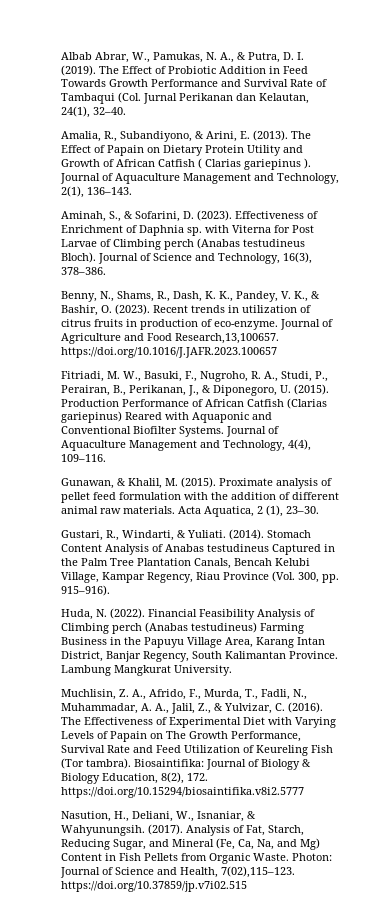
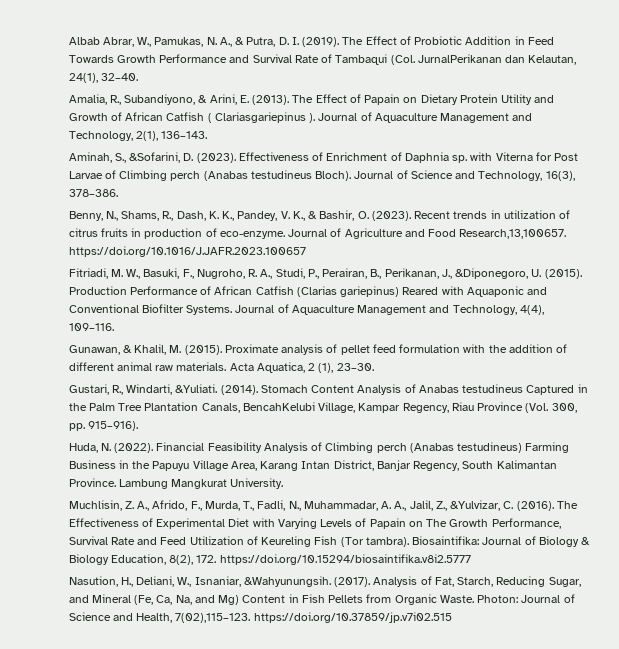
- The Effect of Probiotic Addition in Feed Towards Growth Performance and Survival Rate of Tambaqui (Col. Jurnal Perikanan dan Kelautan, 24(1), 32–40.
+ The Effect of Probiotic Addition in Feed Towards Growth Performance and Survival Rate of Tambaqui (Col. JurnalPerikanan dan Kelautan, 24(1), 32–40.
- The Effect of Papain on Dietary Protein Utility and Growth of African Catfish ( Clarias gariepinus ).
+ The Effect of Papain on Dietary Protein Utility and Growth of African Catfish ( Clariasgariepinus ).
- Aminah, S., & Sofarini, D. (2023).
+ Aminah, S., &Sofarini, D. (2023).
- Fitriadi, M. W., Basuki, F., Nugroho, R. A., Studi, P., Perairan, B., Perikanan, J., & Diponegoro, U. (2015).
+ Fitriadi, M. W., Basuki, F., Nugroho, R. A., Studi, P., Perairan, B., Perikanan, J., &Diponegoro, U. (2015).
- Gustari, R., Windarti, & Yuliati.
+ Gustari, R., Windarti, &Yuliati.
- Stomach Content Analysis of Anabas testudineus Captured in the Palm Tree Plantation Canals, Bencah Kelubi Village, Kampar Regency, Riau Province (Vol. 300, pp. 915–916).
+ Stomach Content Analysis of Anabas testudineus Captured in the Palm Tree Plantation Canals, BencahKelubi Village, Kampar Regency, Riau Province (Vol. 300, pp. 915–916).
- Muchlisin, Z. A., Afrido, F., Murda, T., Fadli, N., Muhammadar, A. A., Jalil, Z., & Yulvizar, C. (2016).
+ Muchlisin, Z. A., Afrido, F., Murda, T., Fadli, N., Muhammadar, A. A., Jalil, Z., &Yulvizar, C. (2016).
- Nasution, H., Deliani, W., Isnaniar, & Wahyunungsih.
+ Nasution, H., Deliani, W., Isnaniar, &Wahyunungsih.

